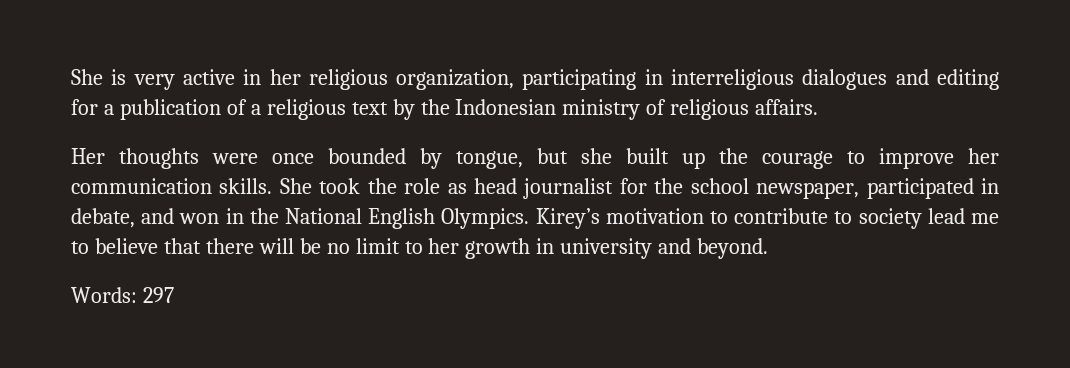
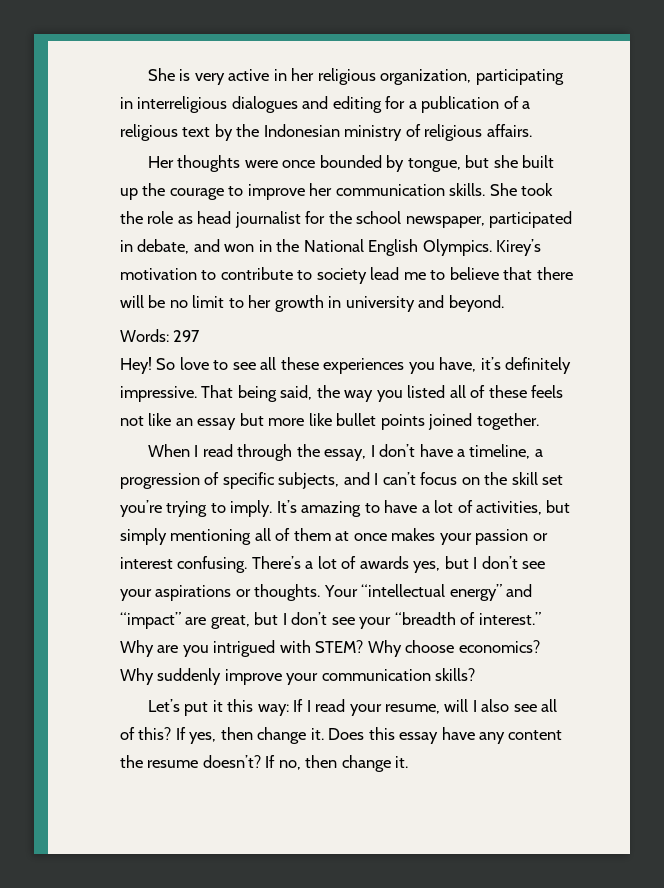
+ Hey! So love to see all these experiences you have, it’s definitely impressive. That being said, the way you listed all of these feels not like an essay but more like bullet points joined together.
+ When I read through the essay, I don’t have a timeline, a progression of specific subjects, and I can’t focus on the skill set you’re trying to imply. It’s amazing to have a lot of activities, but simply mentioning all of them at once makes your passion or interest confusing. There’s a lot of awards yes, but I don’t see your aspirations or thoughts. Your “intellectual energy” and “impact” are great, but I don’t see your “breadth of interest.” Why are you intrigued with STEM? Why choose economics? Why suddenly improve your communication skills?
+ Let’s put it this way: If I read your resume, will I also see all of this? If yes, then change it. Does this essay have any content the resume doesn’t? If no, then change it.

